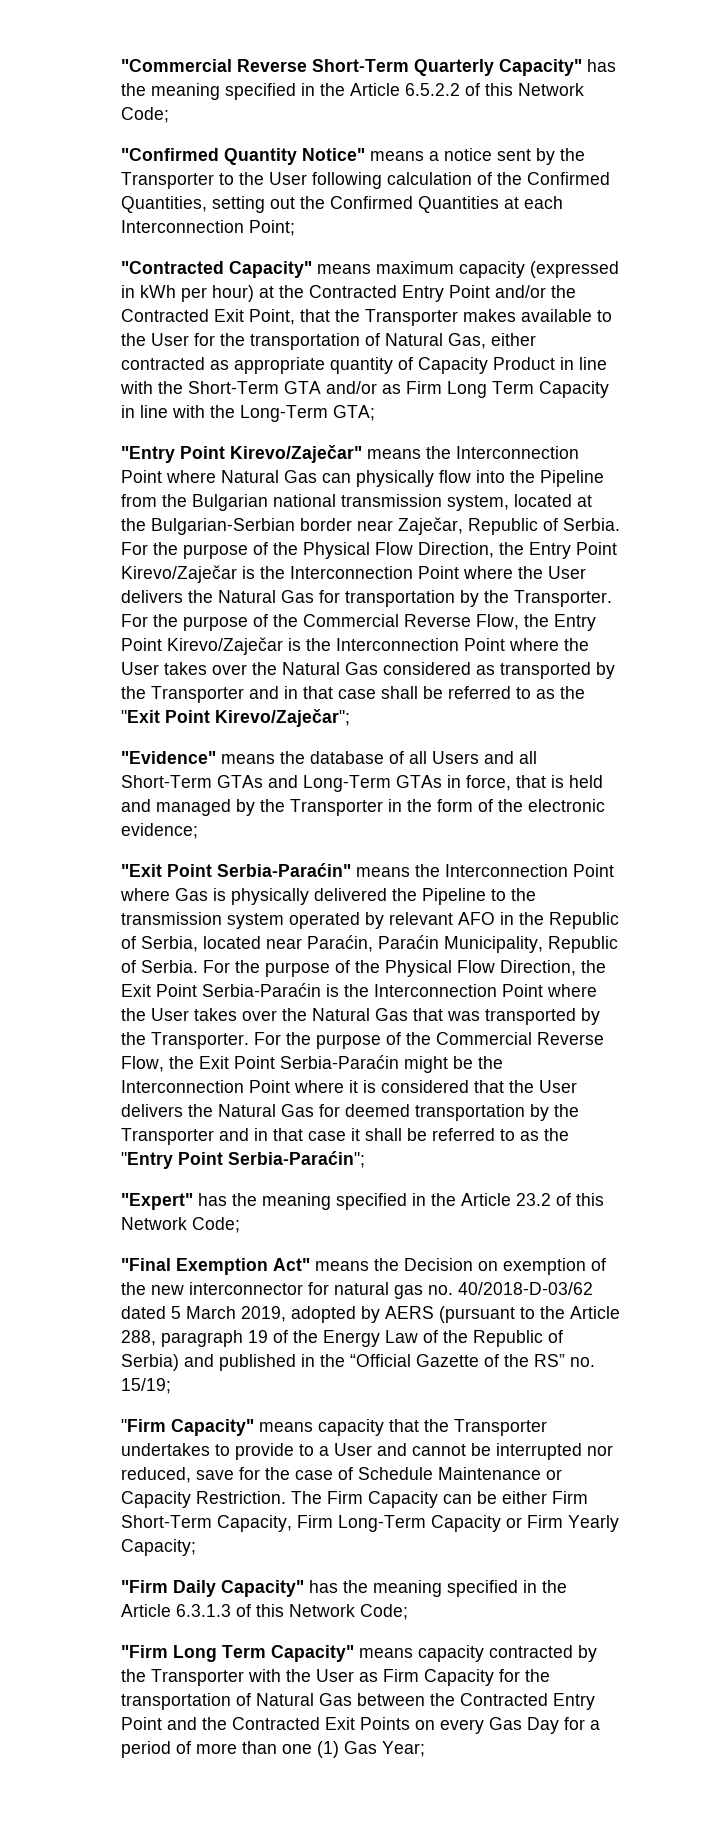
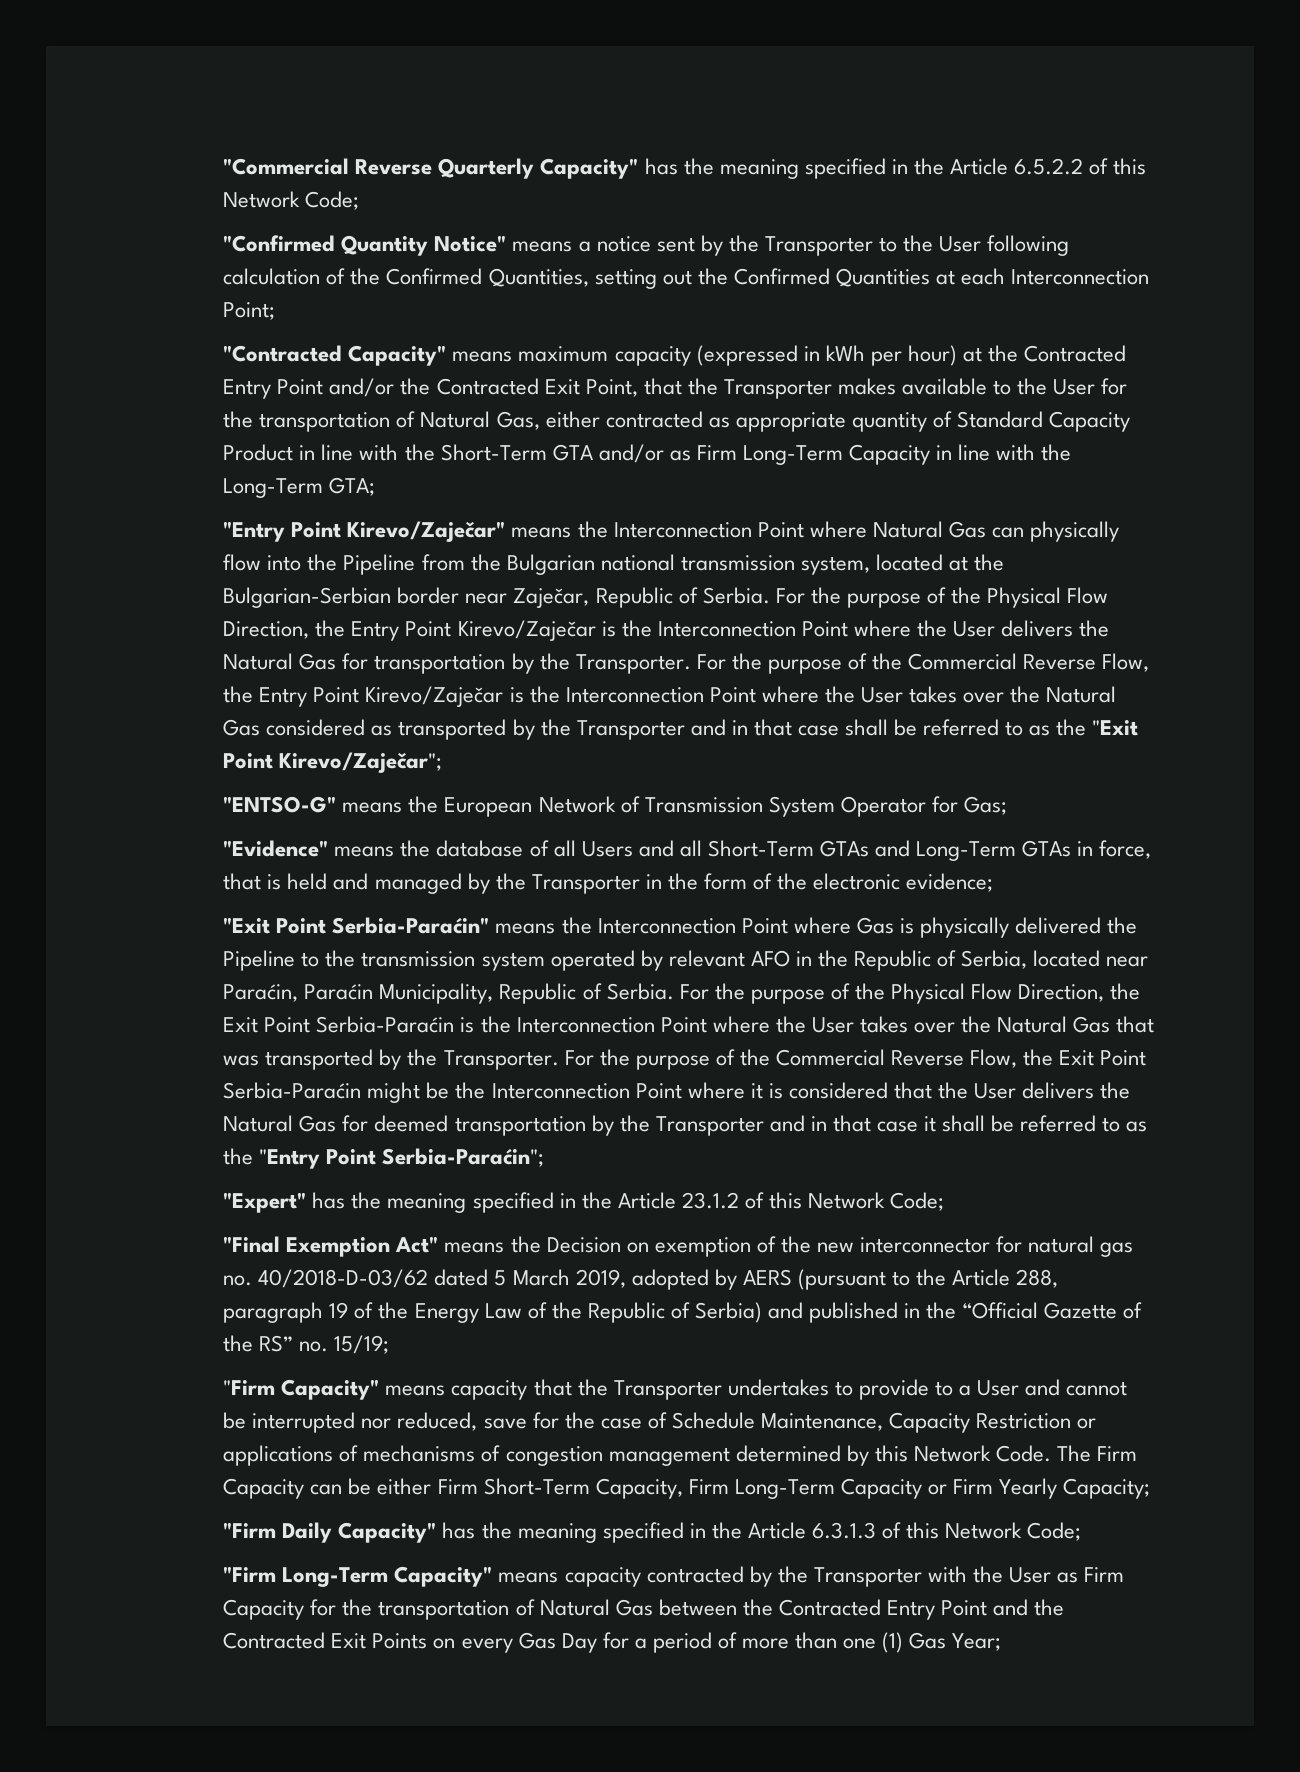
- "Commercial Reverse Short-Term Quarterly Capacity" has the meaning specified in the Article 6.5.2.2 of this Network Code;
+ "Commercial Reverse Quarterly Capacity" has the meaning specified in the Article 6.5.2.2 of this Network Code;
- "Contracted Capacity" means maximum capacity (expressed in kWh per hour) at the Contracted Entry Point and/or the Contracted Exit Point, that the Transporter makes available to the User for the transportation of Natural Gas, either contracted as appropriate quantity of Capacity Product in line with the Short-Term GTA and/or as Firm Long Term Capacity in line with the Long-Term GTA;
+ "Contracted Capacity" means maximum capacity (expressed in kWh per hour) at the Contracted Entry Point and/or the Contracted Exit Point, that the Transporter makes available to the User for the transportation of Natural Gas, either contracted as appropriate quantity of Standard Capacity Product in line with the Short-Term GTA and/or as Firm Long-Term Capacity in line with the Long-Term GTA;
+ "ENTSO-G" means the European Network of Transmission System Operator for Gas;
- "Expert" has the meaning specified in the Article 23.2 of this Network Code;
+ "Expert" has the meaning specified in the Article 23.1.2 of this Network Code;
- "Firm Capacity" means capacity that the Transporter undertakes to provide to a User and cannot be interrupted nor reduced, save for the case of Schedule Maintenance or Capacity Restriction.
+ "Firm Capacity" means capacity that the Transporter undertakes to provide to a User and cannot be interrupted nor reduced, save for the case of Schedule Maintenance, Capacity Restriction or applications of mechanisms of congestion management determined by this Network Code.
- "Firm Long Term Capacity" means capacity contracted by the Transporter with the User as Firm Capacity for the transportation of Natural Gas between the Contracted Entry Point and the Contracted Exit Points on every Gas Day for a period of more than one (1) Gas Year;
+ "Firm Long-Term Capacity" means capacity contracted by the Transporter with the User as Firm Capacity for the transportation of Natural Gas between the Contracted Entry Point and the Contracted Exit Points on every Gas Day for a period of more than one (1) Gas Year;

